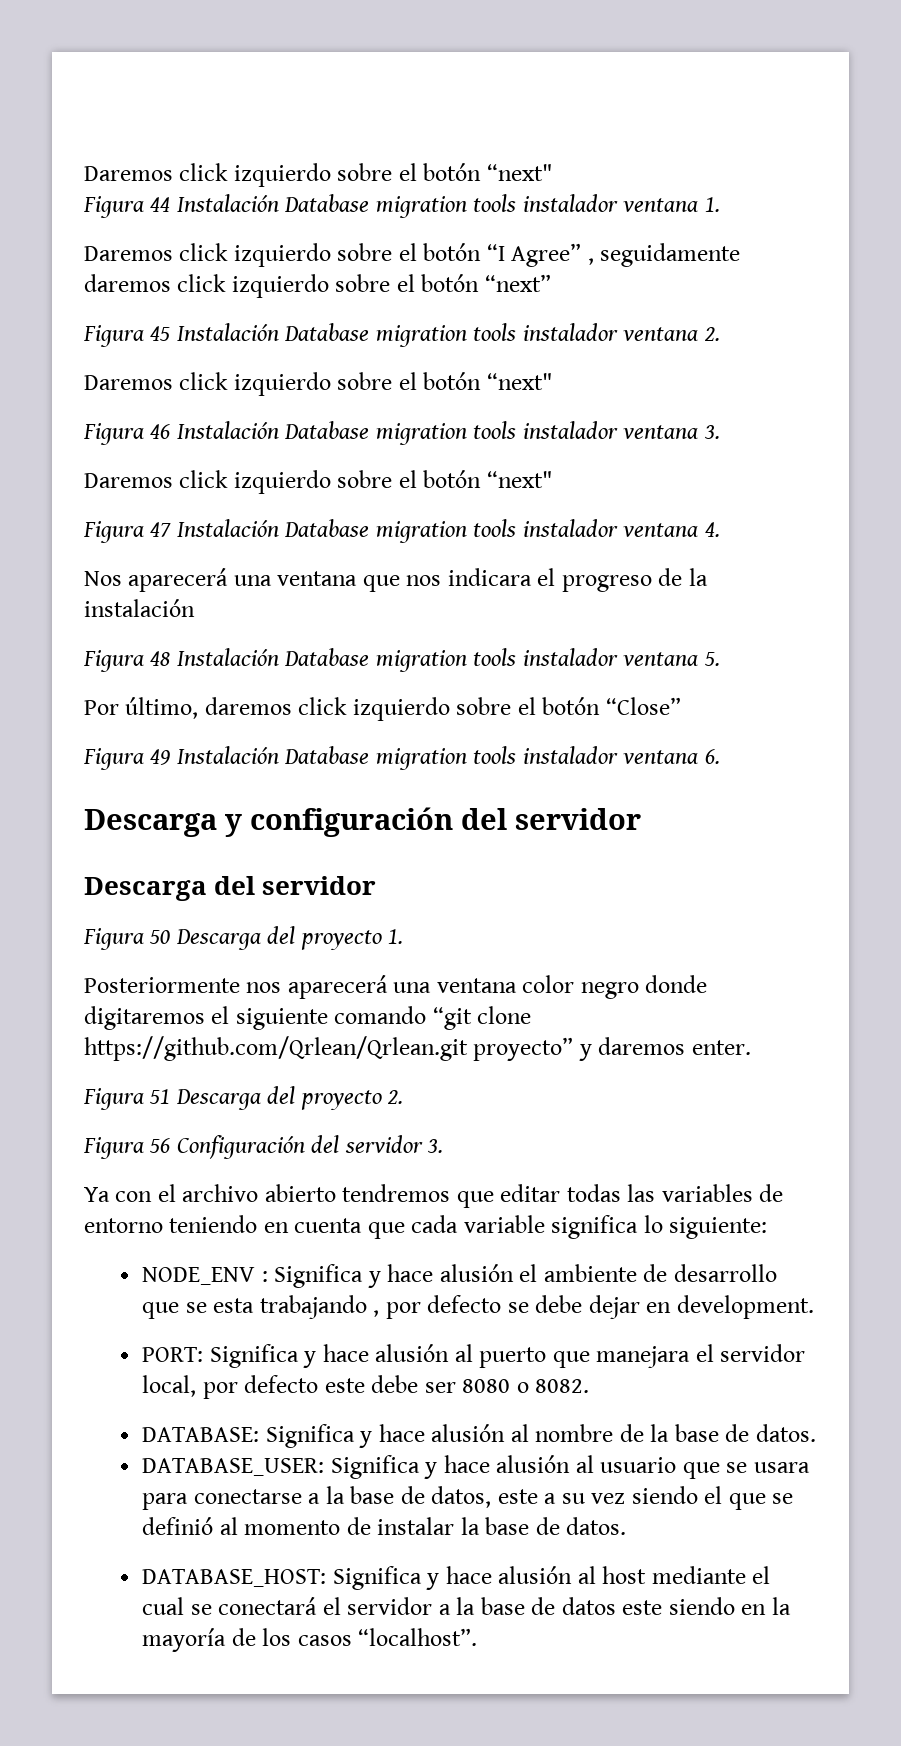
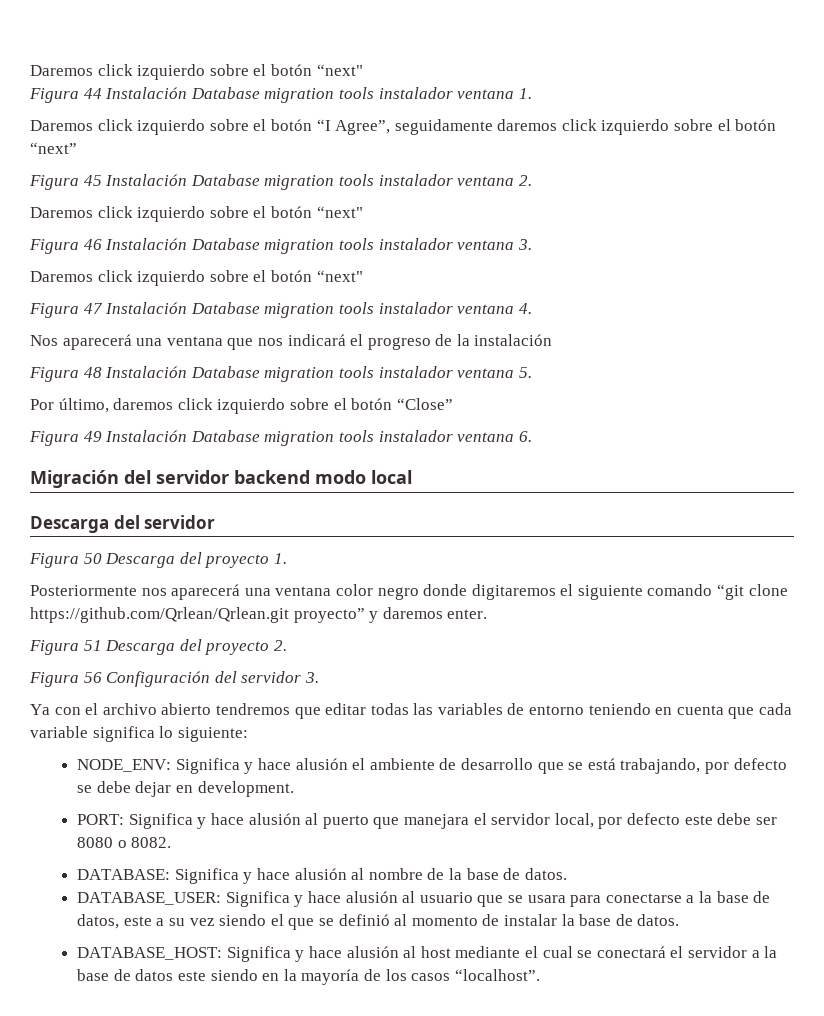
- Daremos click izquierdo sobre el botón “I Agree” , seguidamente daremos click izquierdo sobre el botón “next”
+ Daremos click izquierdo sobre el botón “I Agree”, seguidamente daremos click izquierdo sobre el botón “next”
- Nos aparecerá una ventana que nos indicara el progreso de la instalación
+ Nos aparecerá una ventana que nos indicará el progreso de la instalación
- Descarga y configuración del servidor
+ Migración del servidor backend modo local
- NODE_ENV : Significa y hace alusión el ambiente de desarrollo que se esta trabajando , por defecto se debe dejar en development.
+ NODE_ENV: Significa y hace alusión el ambiente de desarrollo que se está trabajando, por defecto se debe dejar en development.

